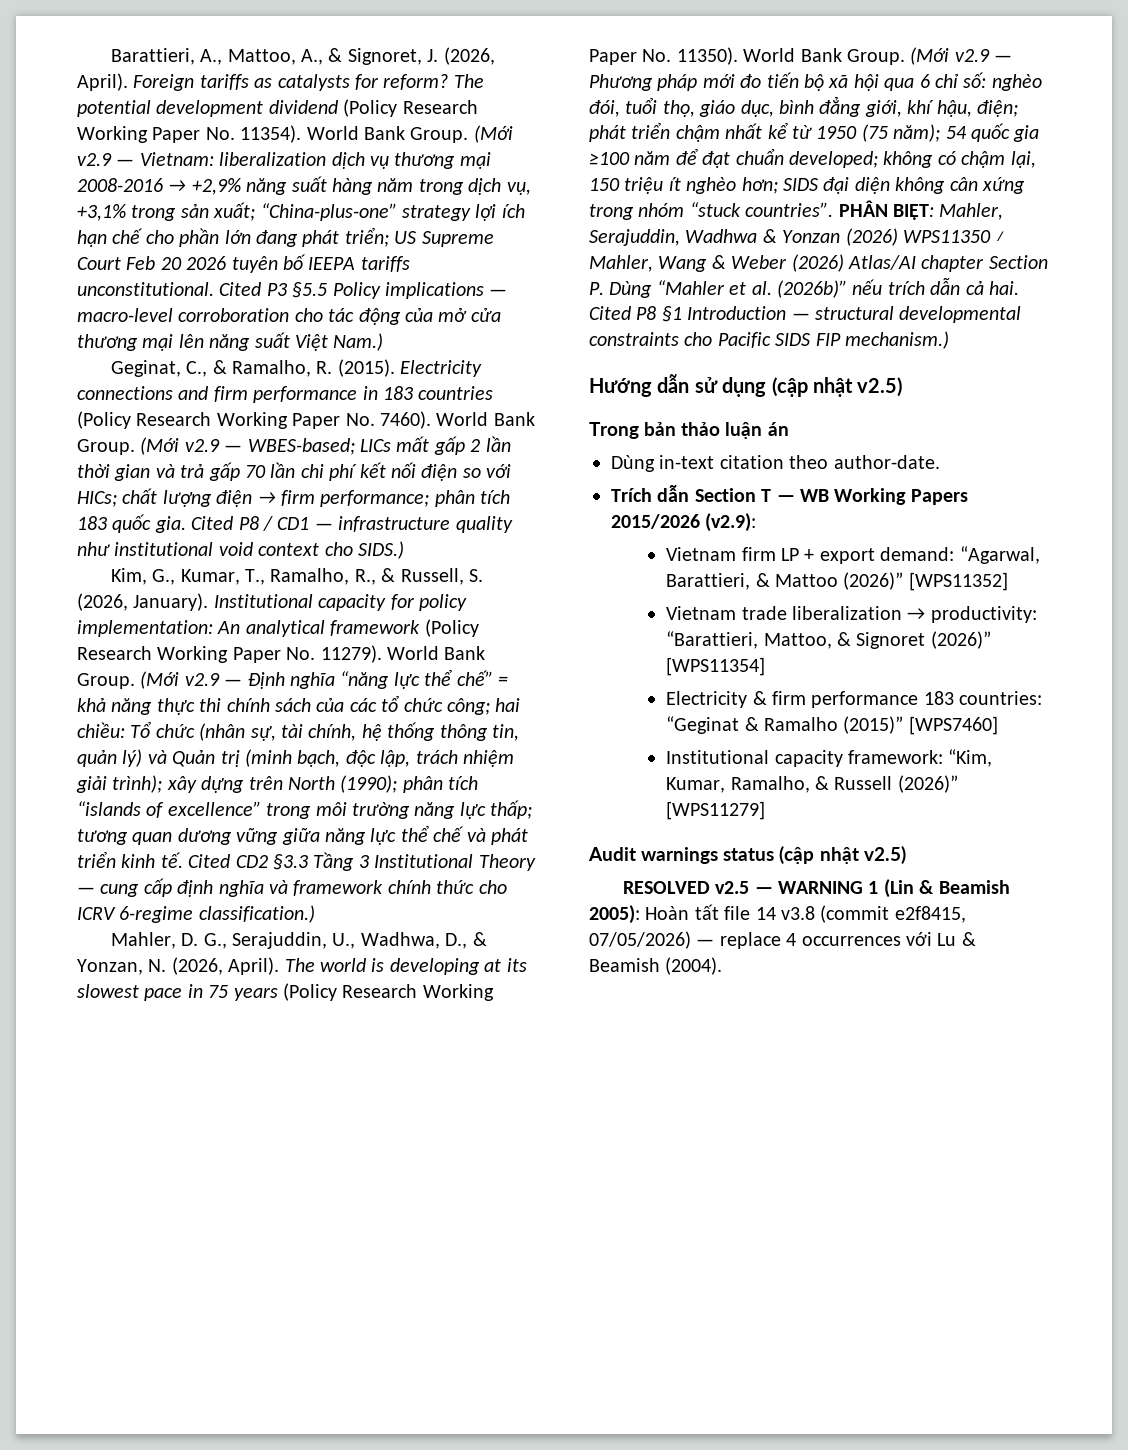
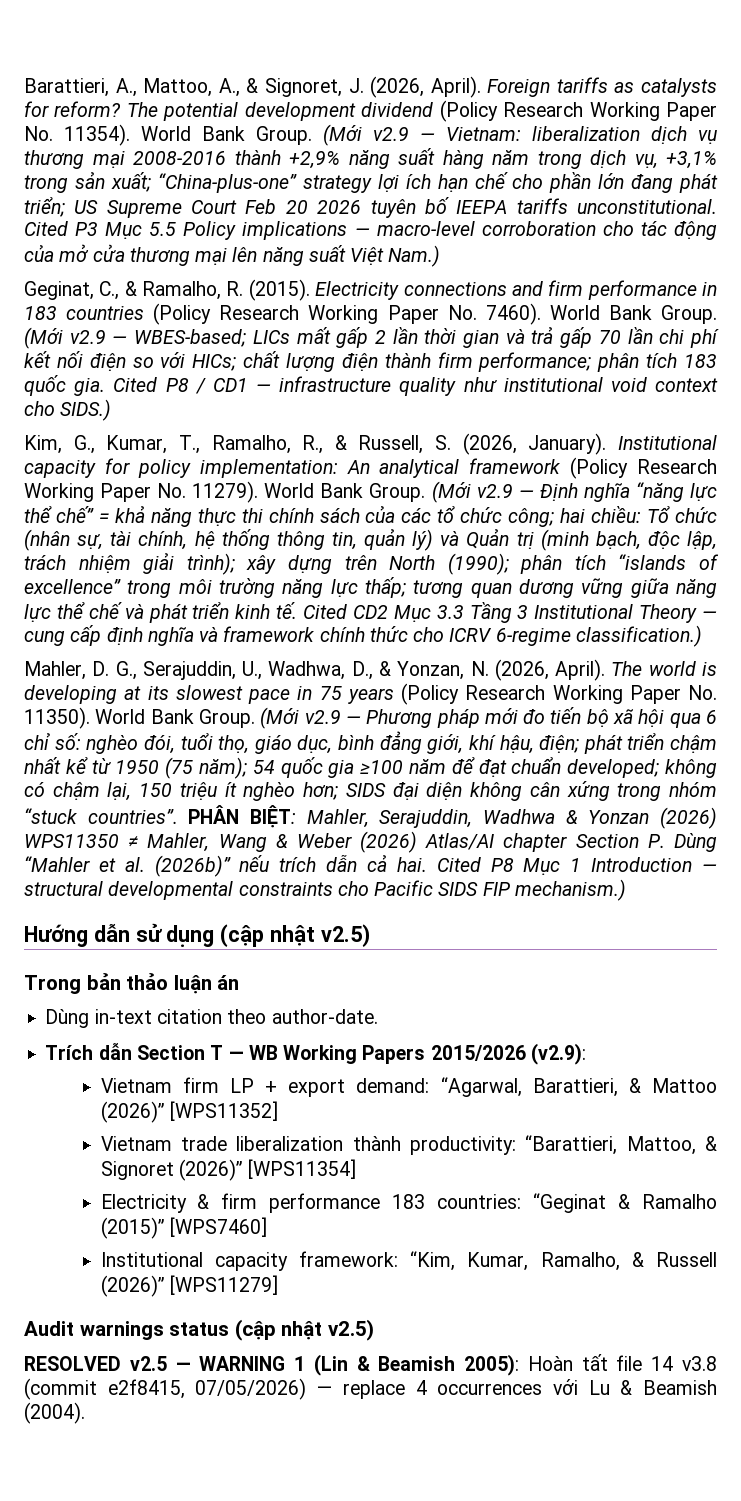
- (Mới v2.9 — Vietnam: liberalization dịch vụ thương mại 2008-2016 → +2,9% năng suất hàng năm trong dịch vụ, +3,1% trong sản xuất; “China-plus-one” strategy lợi ích hạn chế cho phần lớn đang phát triển; US Supreme Court Feb 20 2026 tuyên bố IEEPA tariffs unconstitutional.
+ (Mới v2.9 — Vietnam: liberalization dịch vụ thương mại 2008-2016 thành +2,9% năng suất hàng năm trong dịch vụ, +3,1% trong sản xuất; “China-plus-one” strategy lợi ích hạn chế cho phần lớn đang phát triển; US Supreme Court Feb 20 2026 tuyên bố IEEPA tariffs unconstitutional.
- Cited P3 §5.5 Policy implications — macro-level corroboration cho tác động của mở cửa thương mại lên năng suất Việt Nam.)
+ Cited P3 Mục 5.5 Policy implications — macro-level corroboration cho tác động của mở cửa thương mại lên năng suất Việt Nam.)
- (Mới v2.9 — WBES-based; LICs mất gấp 2 lần thời gian và trả gấp 70 lần chi phí kết nối điện so với HICs; chất lượng điện → firm performance; phân tích 183 quốc gia.
+ (Mới v2.9 — WBES-based; LICs mất gấp 2 lần thời gian và trả gấp 70 lần chi phí kết nối điện so với HICs; chất lượng điện thành firm performance; phân tích 183 quốc gia.
- Cited CD2 §3.3 Tầng 3 Institutional Theory — cung cấp định nghĩa và framework chính thức cho ICRV 6-regime classification.)
+ Cited CD2 Mục 3.3 Tầng 3 Institutional Theory — cung cấp định nghĩa và framework chính thức cho ICRV 6-regime classification.)
- Cited P8 §1 Introduction — structural developmental constraints cho Pacific SIDS FIP mechanism.)
+ Cited P8 Mục 1 Introduction — structural developmental constraints cho Pacific SIDS FIP mechanism.)
- Vietnam trade liberalization → productivity: “Barattieri, Mattoo, & Signoret (2026)” [WPS11354]
+ Vietnam trade liberalization thành productivity: “Barattieri, Mattoo, & Signoret (2026)” [WPS11354]

